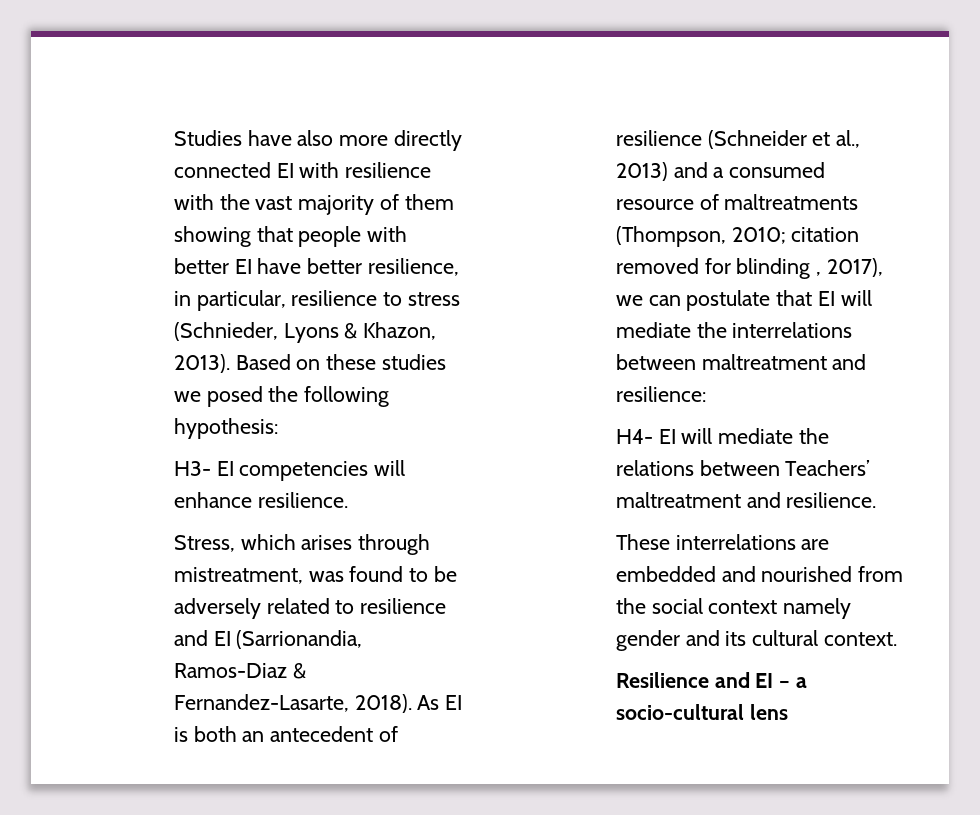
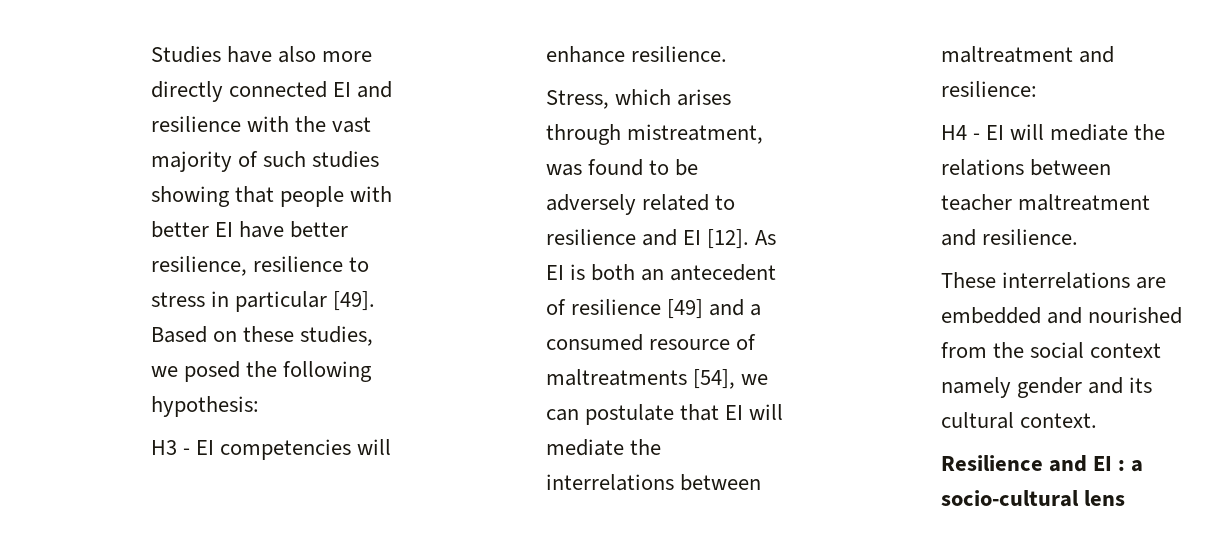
- Studies have also more directly connected EI with resilience with the vast majority of them showing that people with better EI have better resilience, in particular, resilience to stress (Schnieder, Lyons & Khazon, 2013).
+ Studies have also more directly connected EI and resilience with the vast majority of such studies showing that people with better EI have better resilience, resilience to stress in particular [49].
- Based on these studies we posed the following hypothesis:
+ Based on these studies, we posed the following hypothesis:
- H3- EI competencies will enhance resilience.
+ H3 - EI competencies will enhance resilience.
- Stress, which arises through mistreatment, was found to be adversely related to resilience and EI (Sarrionandia, Ramos-Diaz & Fernandez-Lasarte, 2018).
+ Stress, which arises through mistreatment, was found to be adversely related to resilience and EI [12].
- As EI is both an antecedent of resilience (Schneider et al., 2013) and a consumed resource of maltreatments (Thompson, 2010; citation removed for blinding , 2017), we can postulate that EI will mediate the interrelations between maltreatment and resilience:
+ As EI is both an antecedent of resilience [49] and a consumed resource of maltreatments [54], we can postulate that EI will mediate the interrelations between maltreatment and resilience:
- H4- EI will mediate the relations between Teachers’ maltreatment and resilience.
+ H4 - EI will mediate the relations between teacher maltreatment and resilience.
- Resilience and EI – a socio-cultural lens
+ Resilience and EI : a socio-cultural lens

